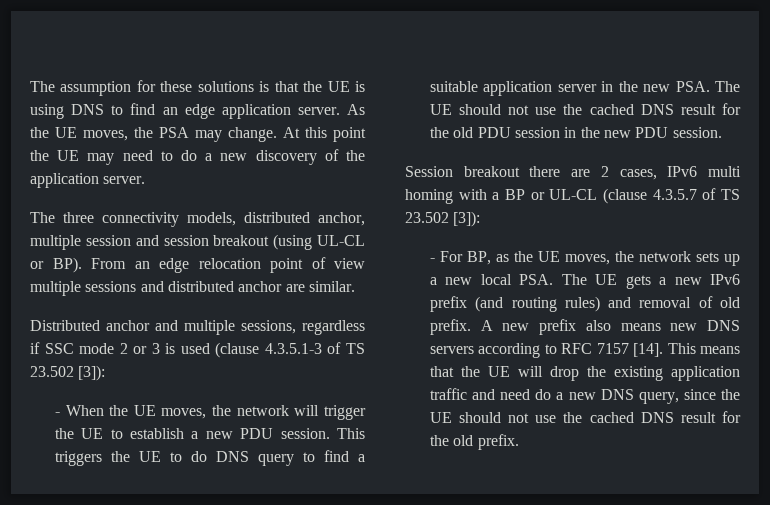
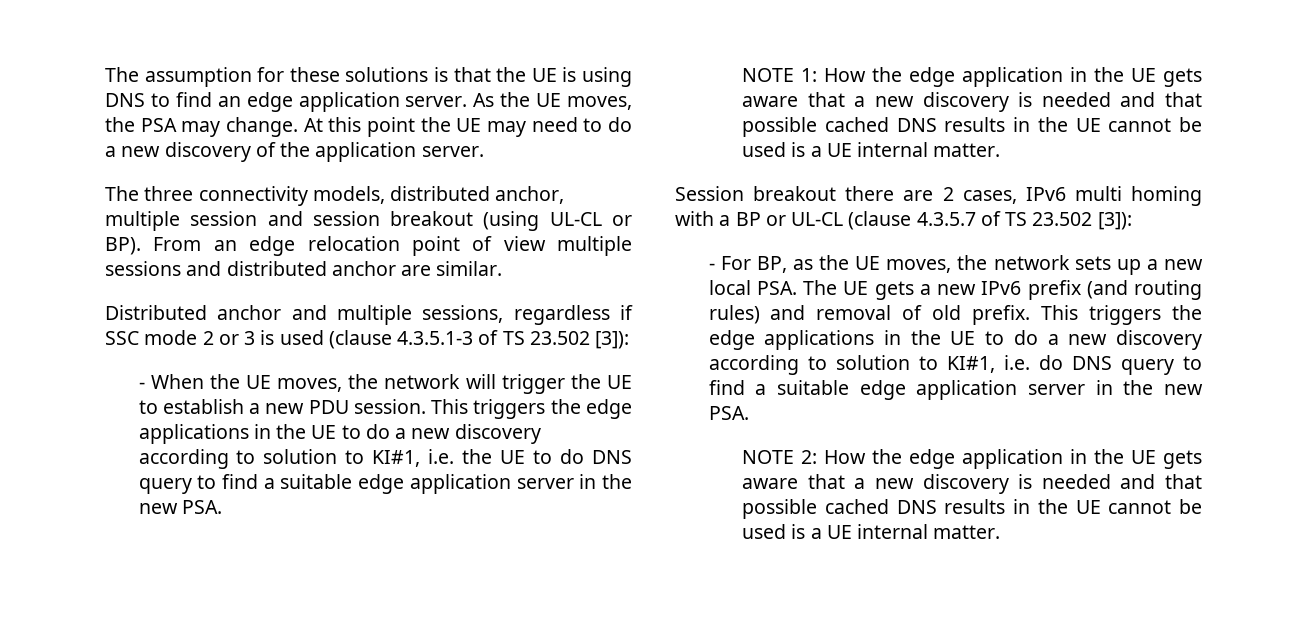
- This triggers the UE to do DNS query to find a suitable application server in the new PSA. The UE should not use the cached DNS result for the old PDU session in the new PDU session.
+ This triggers the edge applications in the UE to do a new discovery according to solution to KI#1, i.e. the UE to do DNS query to find a suitable edge application server in the new PSA.
+ NOTE 1: How the edge application in the UE gets aware that a new discovery is needed and that possible cached DNS results in the UE cannot be used is a UE internal matter.
- A new prefix also means new DNS servers according to RFC 7157 [14]. This means that the UE will drop the existing application traffic and need do a new DNS query, since the UE should not use the cached DNS result for the old prefix.
+ This triggers the edge applications in the UE to do a new discovery according to solution to KI#1, i.e. do DNS query to find a suitable edge application server in the new PSA.
+ NOTE 2: How the edge application in the UE gets aware that a new discovery is needed and that possible cached DNS results in the UE cannot be used is a UE internal matter.

